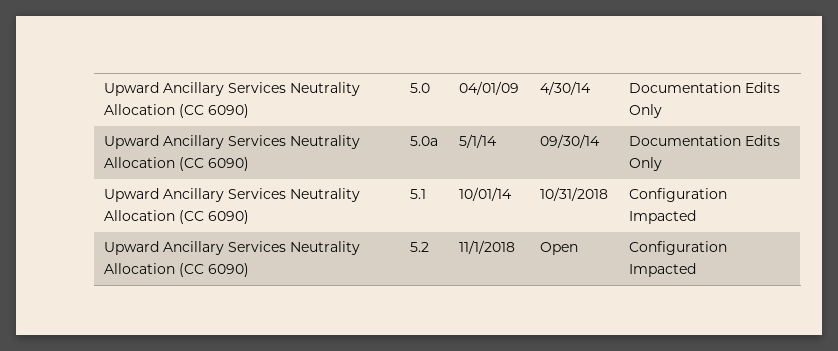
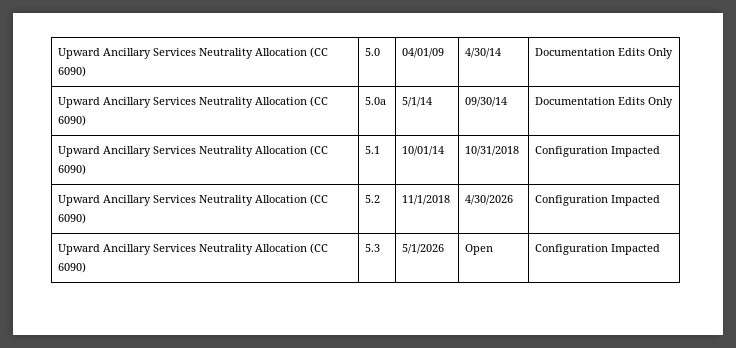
- Upward Ancillary Services Neutrality Allocation (CC 6090) | 5.2 | 11/1/2018 | Open | Configuration Impacted
+ Upward Ancillary Services Neutrality Allocation (CC 6090) | 5.2 | 11/1/2018 | 4/30/2026 | Configuration Impacted
+ Upward Ancillary Services Neutrality Allocation (CC 6090) | 5.3 | 5/1/2026 | Open | Configuration Impacted

